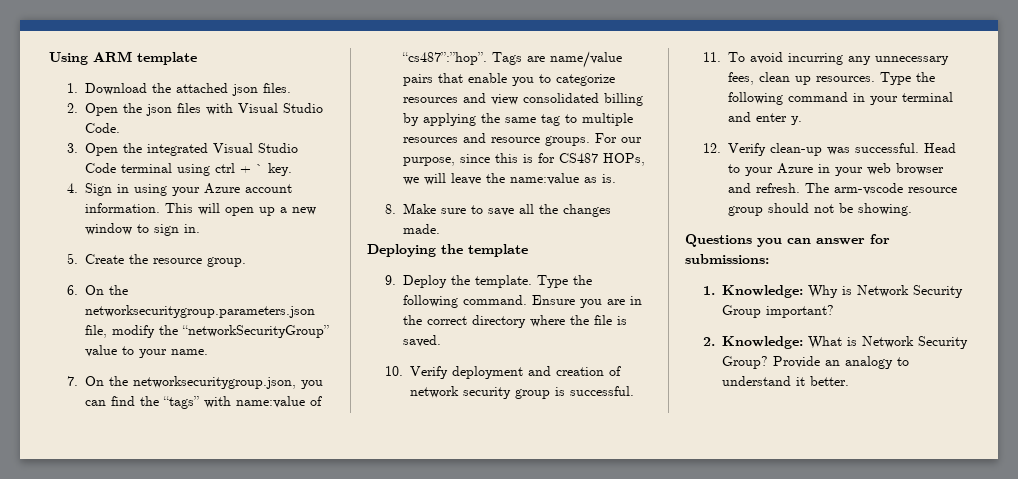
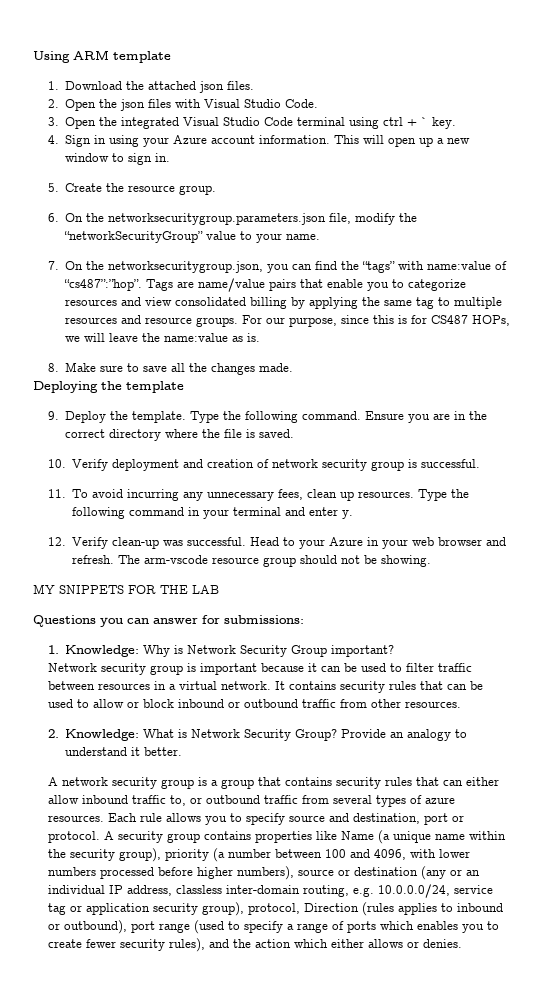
+ MY SNIPPETS FOR THE LAB
+ Network security group is important because it can be used to filter traffic between resources in a virtual network. It contains security rules that can be used to allow or block inbound or outbound traffic from other resources.
+ A network security group is a group that contains security rules that can either allow inbound traffic to, or outbound traffic from several types of azure resources. Each rule allows you to specify source and destination, port or protocol. A security group contains properties like Name (a unique name within the security group), priority (a number between 100 and 4096, with lower numbers processed before higher numbers), source or destination (any or an individual IP address, classless inter-domain routing, e.g. 10.0.0.0/24, service tag or application security group), protocol, Direction (rules applies to inbound or outbound), port range (used to specify a range of ports which enables you to create fewer security rules), and the action which either allows or denies.

